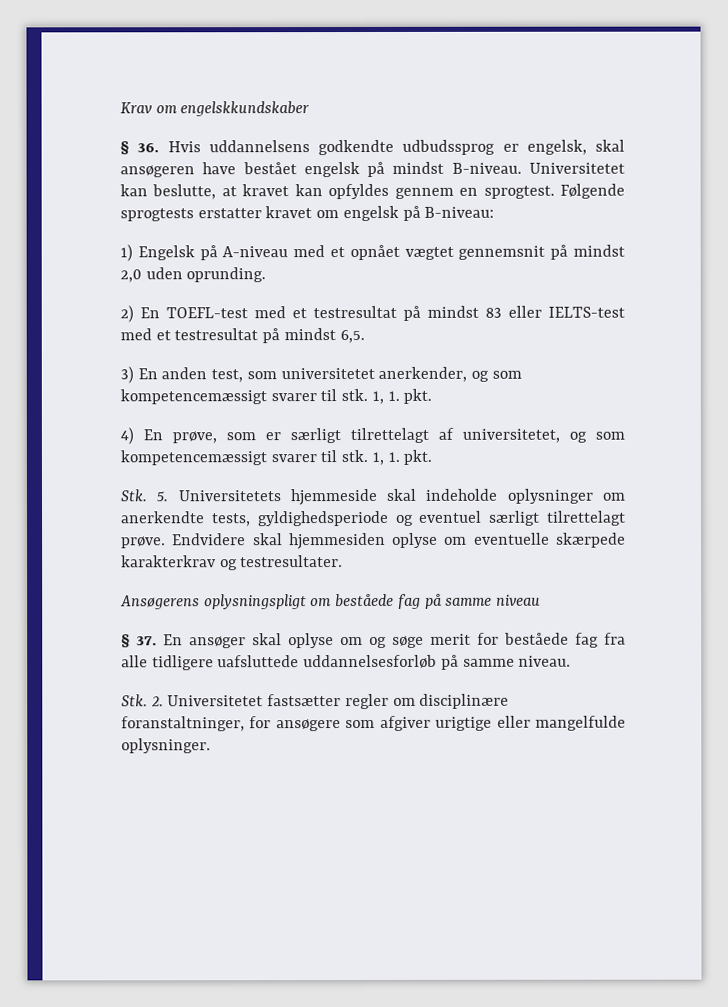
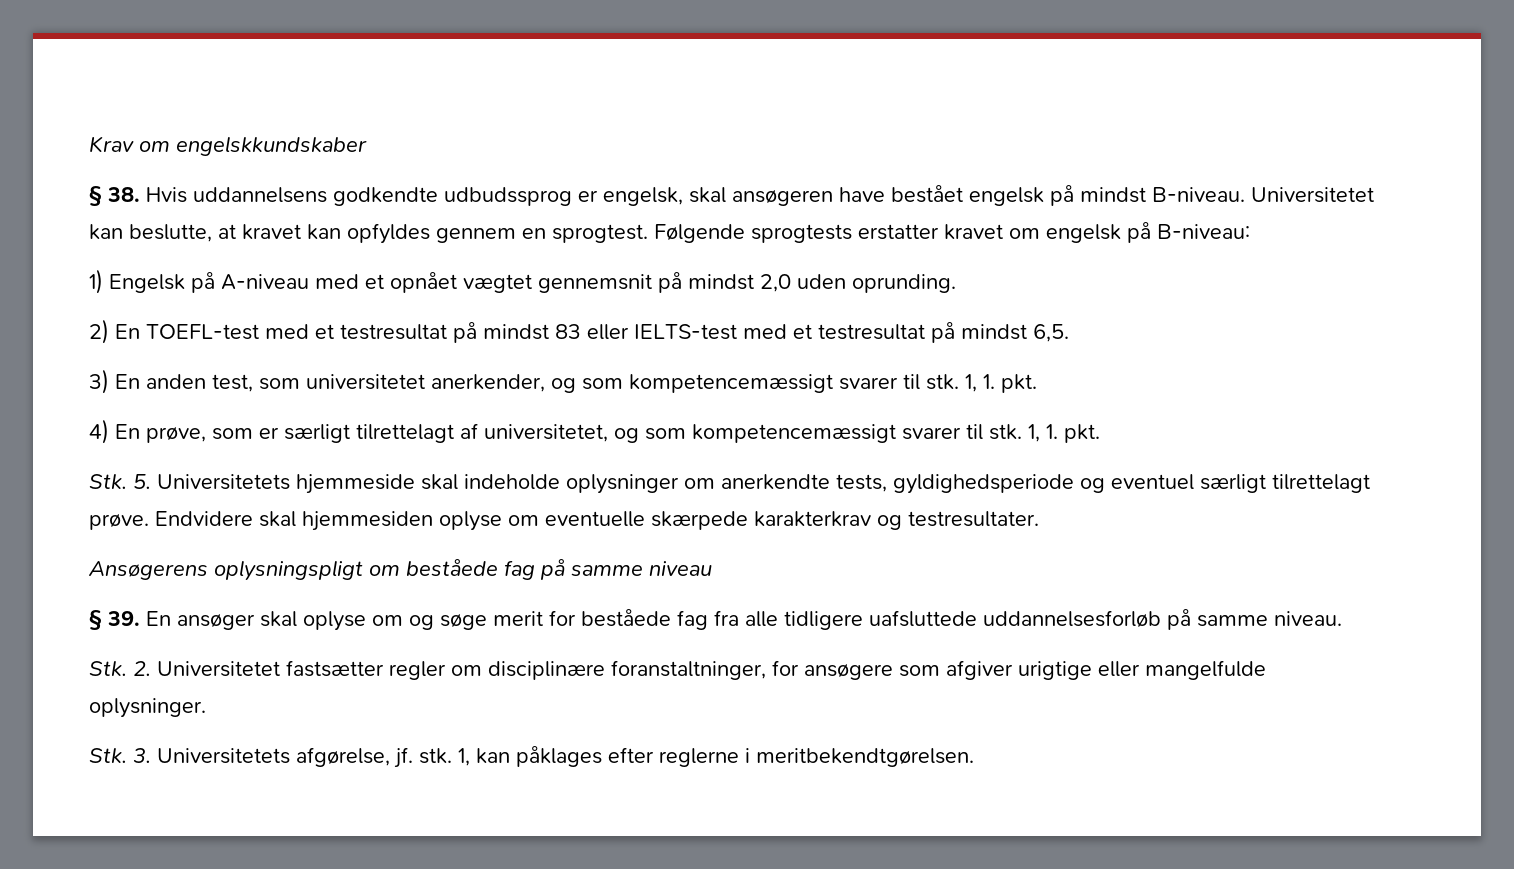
- § 36. Hvis uddannelsens godkendte udbudssprog er engelsk, skal ansøgeren have bestået engelsk på mindst B-niveau.
+ § 38. Hvis uddannelsens godkendte udbudssprog er engelsk, skal ansøgeren have bestået engelsk på mindst B-niveau.
- § 37. En ansøger skal oplyse om og søge merit for beståede fag fra alle tidligere uafsluttede uddannelsesforløb på samme niveau.
+ § 39. En ansøger skal oplyse om og søge merit for beståede fag fra alle tidligere uafsluttede uddannelsesforløb på samme niveau.
+ Stk. 3. Universitetets afgørelse, jf. stk. 1, kan påklages efter reglerne i meritbekendtgørelsen.

